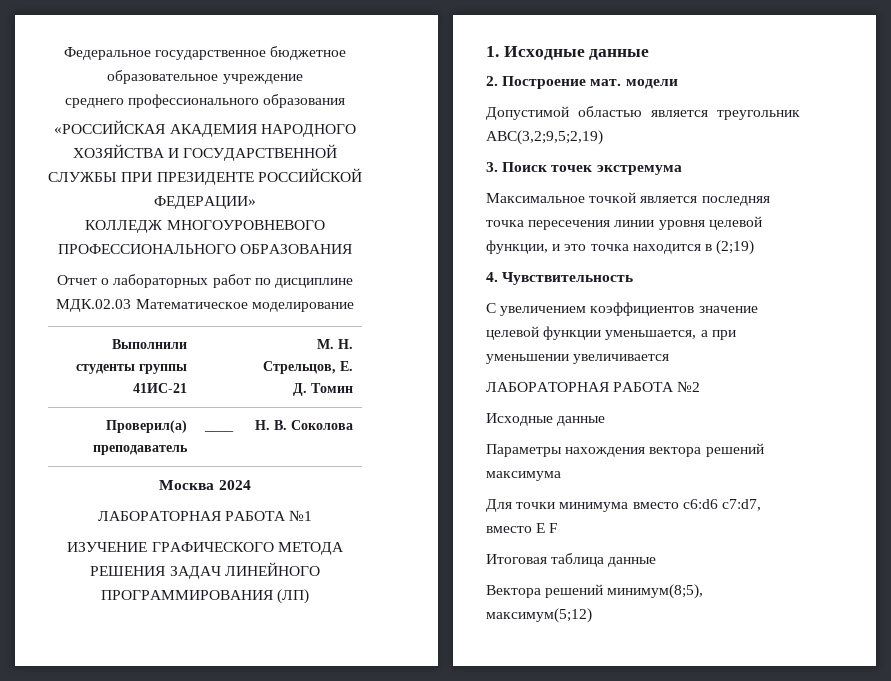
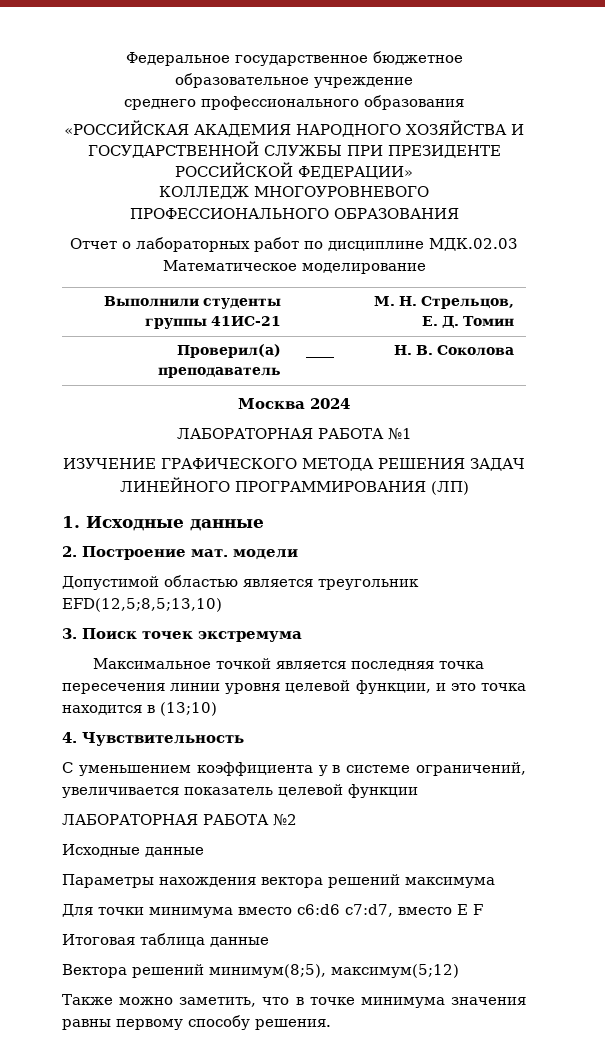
- Допустимой областью является треугольник ABC(3,2;9,5;2,19)
+ Допустимой областью является треугольник EFD(12,5;8,5;13,10)
- Максимальное точкой является последняя точка пересечения линии уровня целевой функции, и это точка находится в (2;19)
+ Максимальное точкой является последняя точка пересечения линии уровня целевой функции, и это точка находится в (13;10)
- С увеличением коэффициентов значение целевой функции уменьшается, а при уменьшении увеличивается
+ С уменьшением коэффициента y в системе ограничений, увеличивается показатель целевой функции
+ Также можно заметить, что в точке минимума значения равны первому способу решения.

